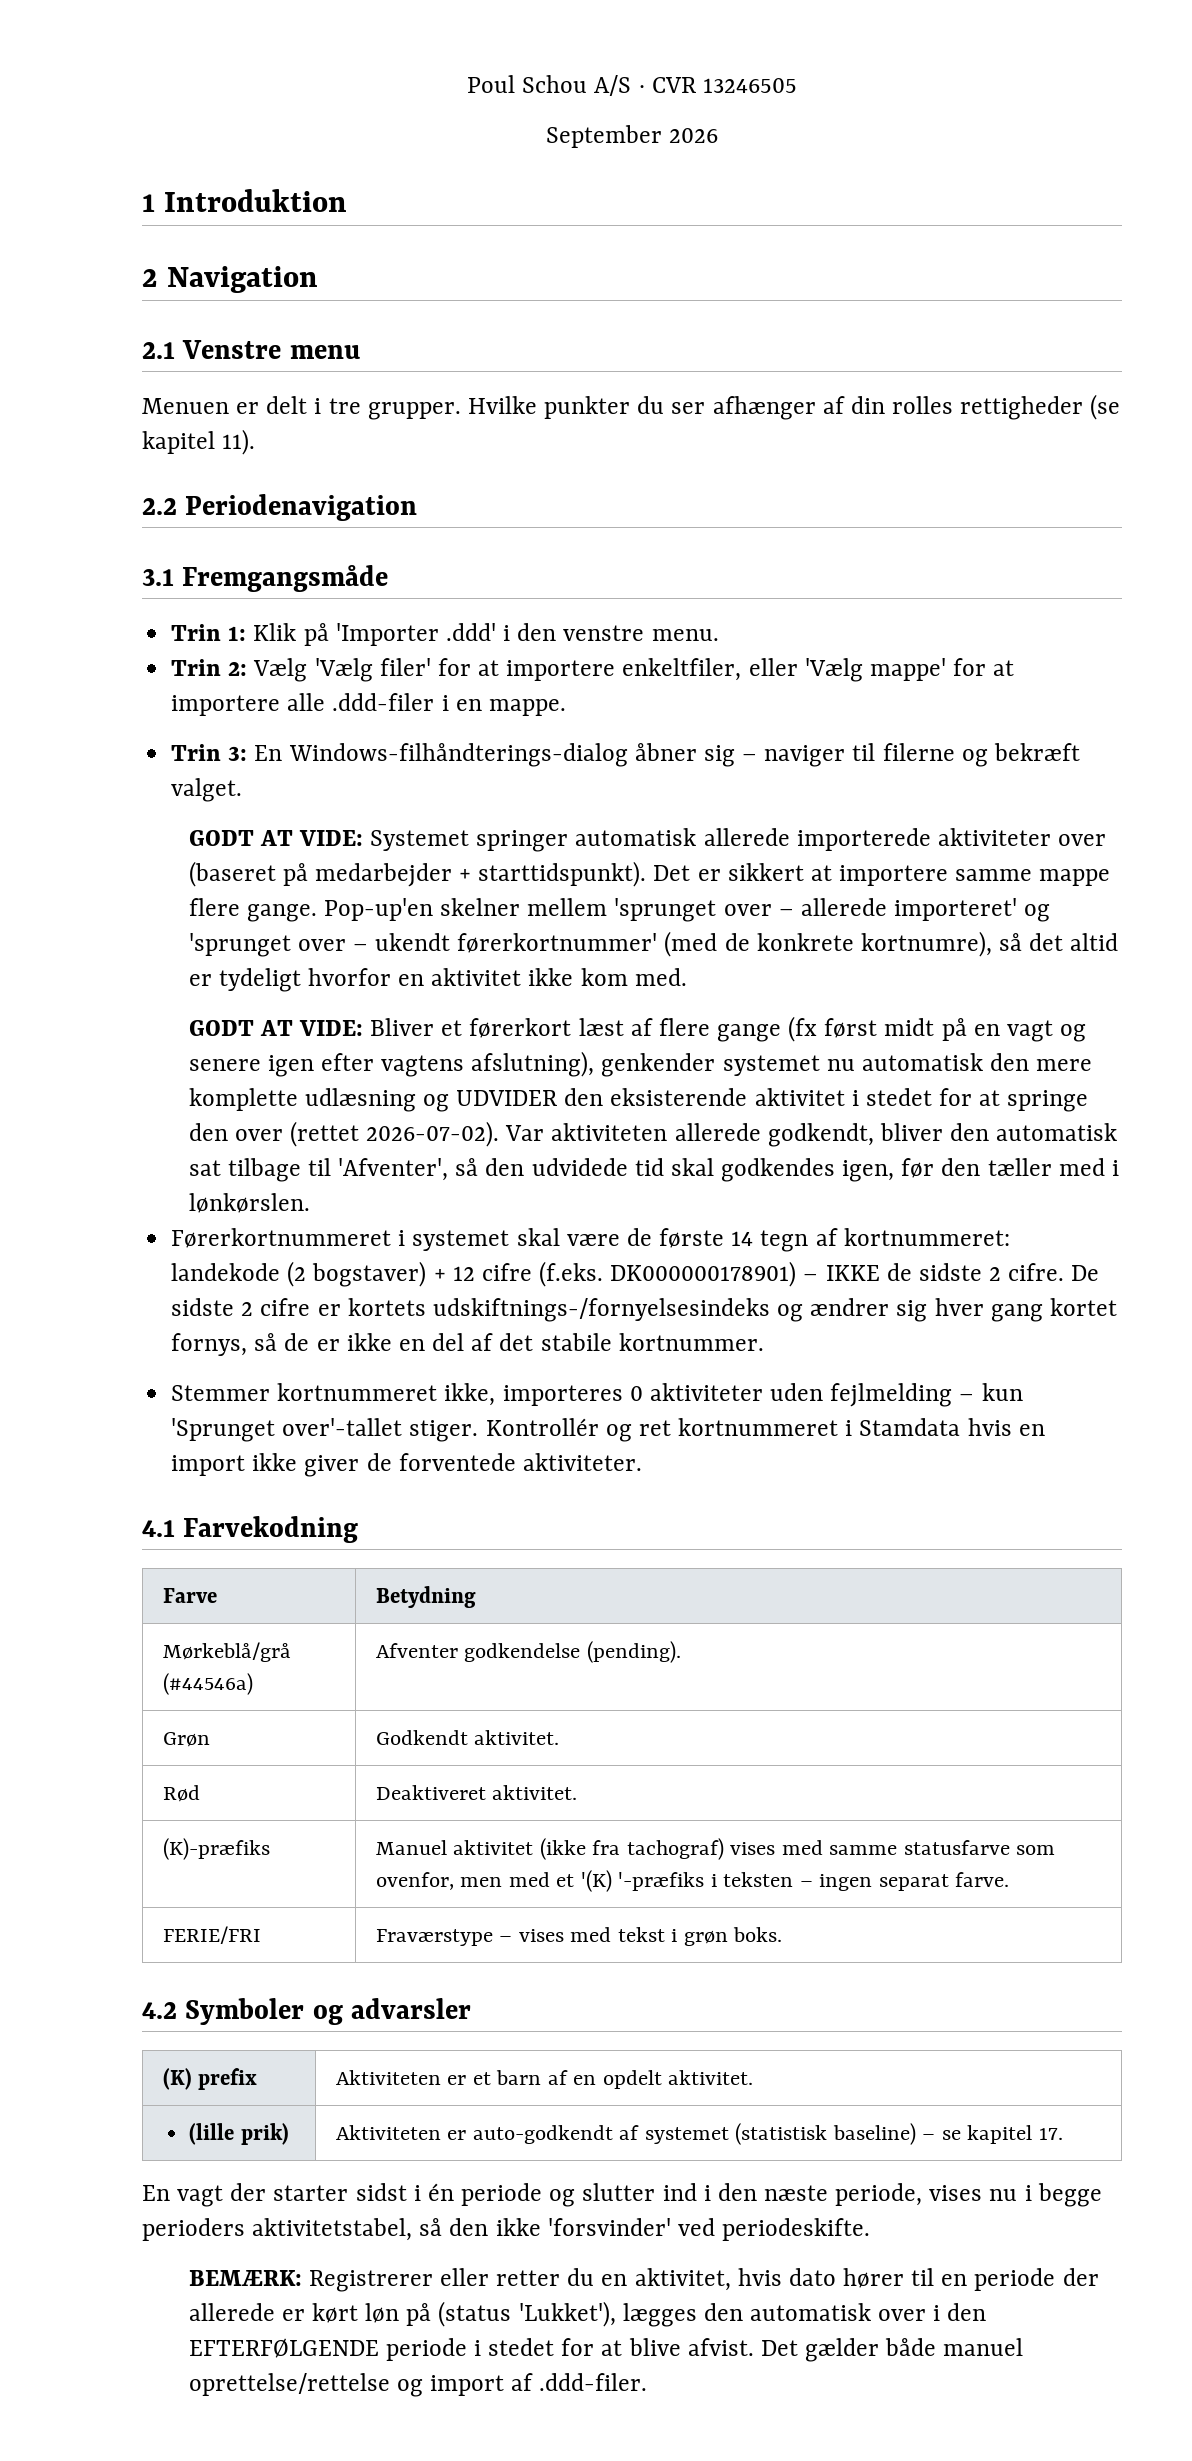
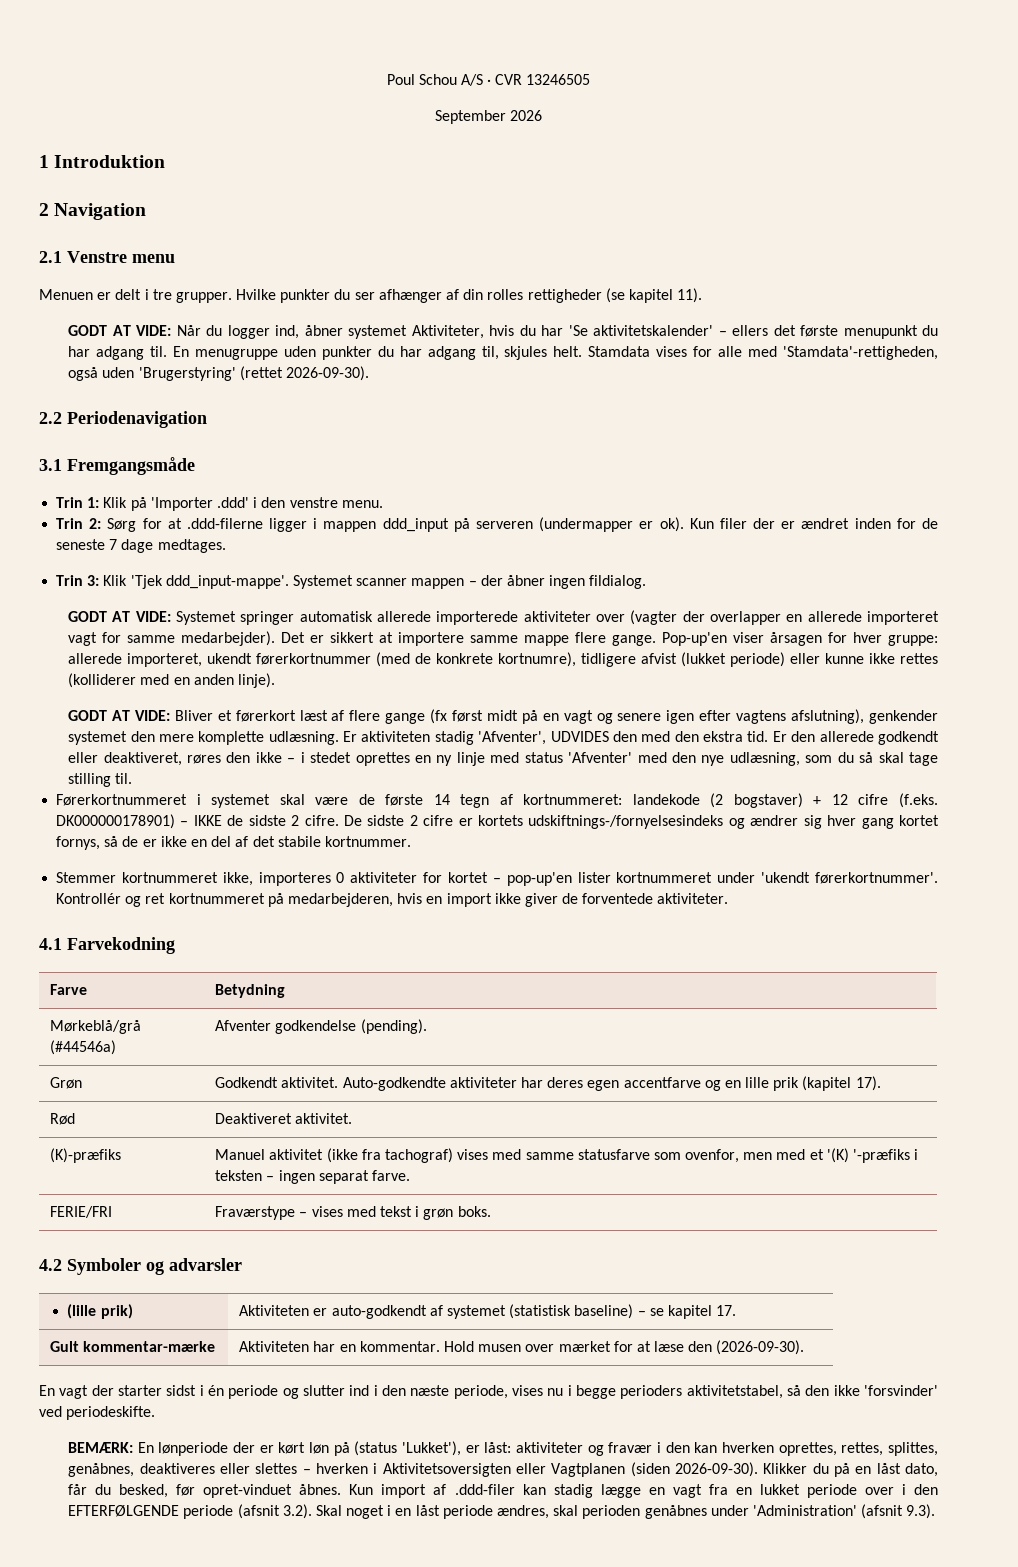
+ GODT AT VIDE: Når du logger ind, åbner systemet Aktiviteter, hvis du har 'Se aktivitetskalender' – ellers det første menupunkt du har adgang til. En menugruppe uden punkter du har adgang til, skjules helt. Stamdata vises for alle med 'Stamdata'-rettigheden, også uden 'Brugerstyring' (rettet 2026-09-30).
- Trin 2: Vælg 'Vælg filer' for at importere enkeltfiler, eller 'Vælg mappe' for at importere alle .ddd-filer i en mappe.
- Trin 3: En Windows-filhåndterings-dialog åbner sig – naviger til filerne og bekræft valget.
+ Trin 2: Sørg for at .ddd-filerne ligger i mappen ddd_input på serveren (undermapper er ok). Kun filer der er ændret inden for de seneste 7 dage medtages.
+ Trin 3: Klik 'Tjek ddd_input-mappe'. Systemet scanner mappen – der åbner ingen fildialog.
- GODT AT VIDE: Systemet springer automatisk allerede importerede aktiviteter over (baseret på medarbejder + starttidspunkt).
+ GODT AT VIDE: Systemet springer automatisk allerede importerede aktiviteter over (vagter der overlapper en allerede importeret vagt for samme medarbejder).
- Pop-up'en skelner mellem 'sprunget over – allerede importeret' og 'sprunget over – ukendt førerkortnummer' (med de konkrete kortnumre), så det altid er tydeligt hvorfor en aktivitet ikke kom med.
+ Pop-up'en viser årsagen for hver gruppe: allerede importeret, ukendt førerkortnummer (med de konkrete kortnumre), tidligere afvist (lukket periode) eller kunne ikke rettes (kolliderer med en anden linje).
- GODT AT VIDE: Bliver et førerkort læst af flere gange (fx først midt på en vagt og senere igen efter vagtens afslutning), genkender systemet nu automatisk den mere komplette udlæsning og UDVIDER den eksisterende aktivitet i stedet for at springe den over (rettet 2026-07-02). Var aktiviteten allerede godkendt, bliver den automatisk sat tilbage til 'Afventer', så den udvidede tid skal godkendes igen, før den tæller med i lønkørslen.
+ GODT AT VIDE: Bliver et førerkort læst af flere gange (fx først midt på en vagt og senere igen efter vagtens afslutning), genkender systemet den mere komplette udlæsning. Er aktiviteten stadig 'Afventer', UDVIDES den med den ekstra tid. Er den allerede godkendt eller deaktiveret, røres den ikke – i stedet oprettes en ny linje med status 'Afventer' med den nye udlæsning, som du så skal tage stilling til.
- Stemmer kortnummeret ikke, importeres 0 aktiviteter uden fejlmelding – kun 'Sprunget over'-tallet stiger.
+ Stemmer kortnummeret ikke, importeres 0 aktiviteter for kortet – pop-up'en lister kortnummeret under 'ukendt førerkortnummer'.
- Kontrollér og ret kortnummeret i Stamdata hvis en import ikke giver de forventede aktiviteter.
+ Kontrollér og ret kortnummeret på medarbejderen, hvis en import ikke giver de forventede aktiviteter.
- Grøn | Godkendt aktivitet.
+ Grøn | Godkendt aktivitet. Auto-godkendte aktiviteter har deres egen accentfarve og en lille prik (kapitel 17).
- (K) prefix | Aktiviteten er et barn af en opdelt aktivitet.
+ Gult kommentar-mærke | Aktiviteten har en kommentar. Hold musen over mærket for at læse den (2026-09-30).
- BEMÆRK: Registrerer eller retter du en aktivitet, hvis dato hører til en periode der allerede er kørt løn på (status 'Lukket'), lægges den automatisk over i den EFTERFØLGENDE periode i stedet for at blive afvist. Det gælder både manuel oprettelse/rettelse og import af .ddd-filer.
+ BEMÆRK: En lønperiode der er kørt løn på (status 'Lukket'), er låst: aktiviteter og fravær i den kan hverken oprettes, rettes, splittes, genåbnes, deaktiveres eller slettes – hverken i Aktivitetsoversigten eller Vagtplanen (siden 2026-09-30). Klikker du på en låst dato, får du besked, før opret-vinduet åbnes. Kun import af .ddd-filer kan stadig lægge en vagt fra en lukket periode over i den EFTERFØLGENDE periode (afsnit 3.2). Skal noget i en låst periode ændres, skal perioden genåbnes under 'Administration' (afsnit 9.3).

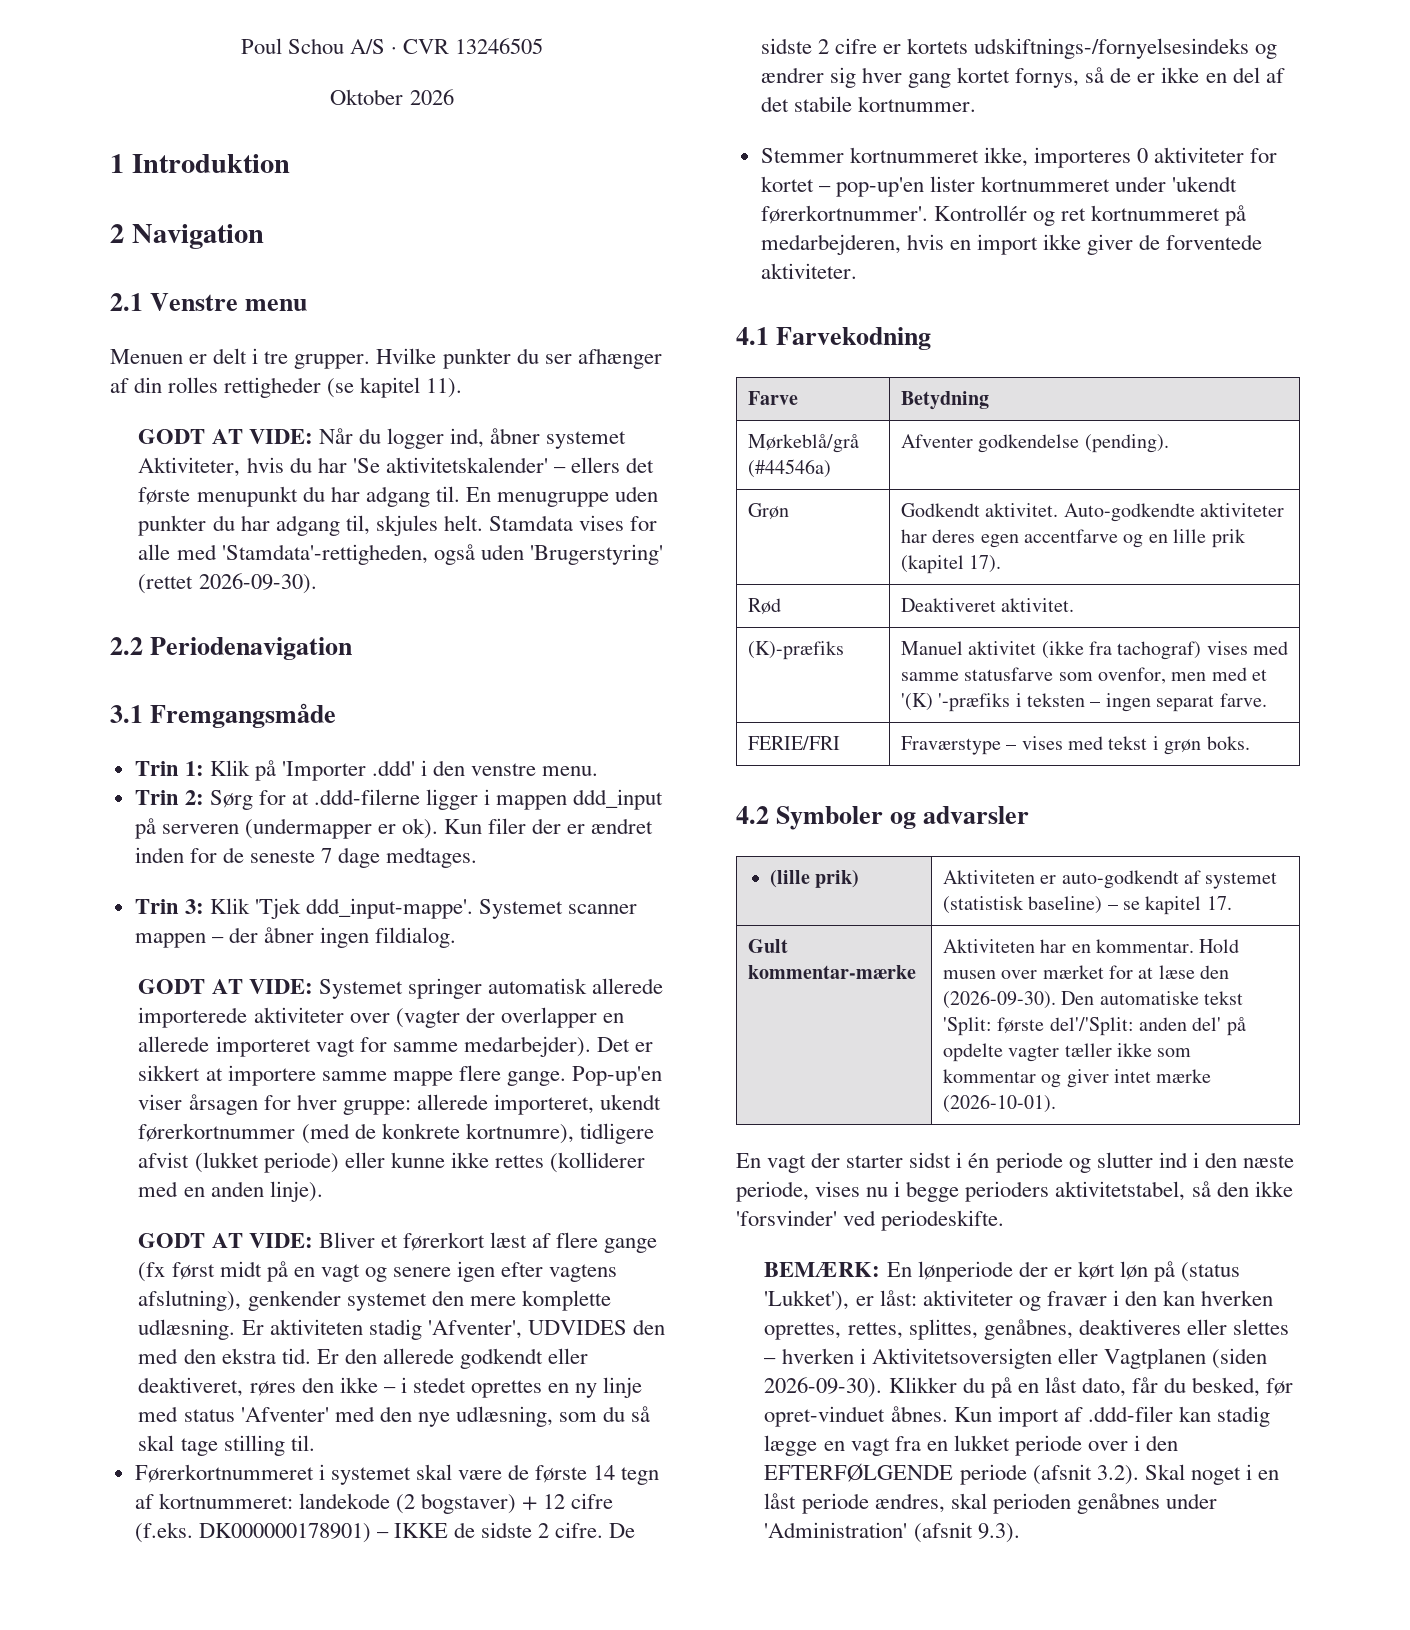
- September 2026
+ Oktober 2026
- Gult kommentar-mærke | Aktiviteten har en kommentar. Hold musen over mærket for at læse den (2026-09-30).
+ Gult kommentar-mærke | Aktiviteten har en kommentar. Hold musen over mærket for at læse den (2026-09-30). Den automatiske tekst 'Split: første del'/'Split: anden del' på opdelte vagter tæller ikke som kommentar og giver intet mærke (2026-10-01).

